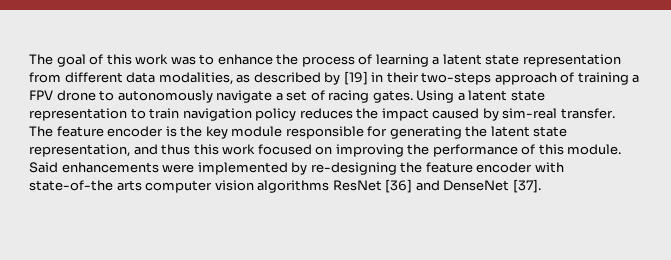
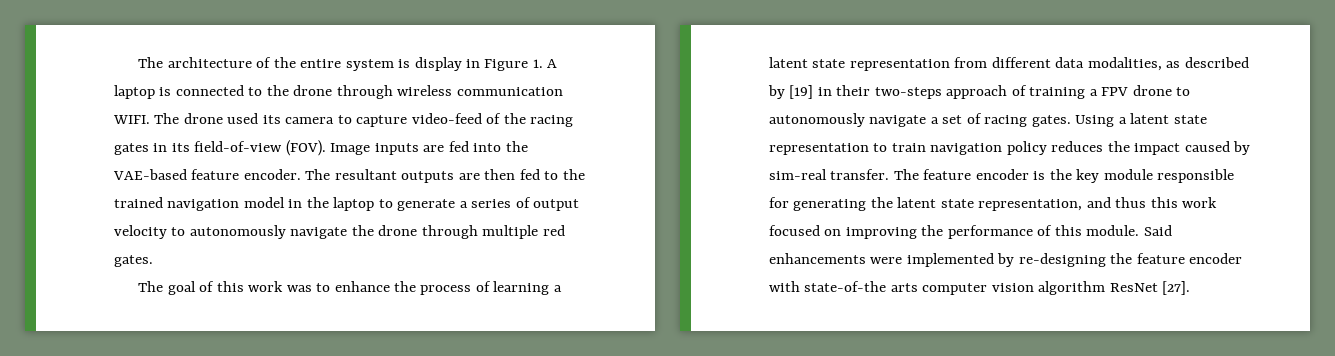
+ The architecture of the entire system is display in Figure 1. A laptop is connected to the drone through wireless communication WIFI. The drone used its camera to capture video-feed of the racing gates in its field-of-view (FOV). Image inputs are fed into the VAE-based feature encoder. The resultant outputs are then fed to the trained navigation model in the laptop to generate a series of output velocity to autonomously navigate the drone through multiple red gates.
- Said enhancements were implemented by re-designing the feature encoder with state-of-the arts computer vision algorithms ResNet [36] and DenseNet [37].
+ Said enhancements were implemented by re-designing the feature encoder with state-of-the arts computer vision algorithm ResNet [27].

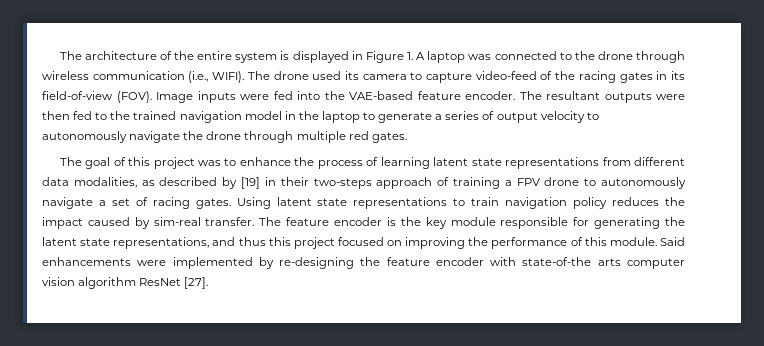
- The architecture of the entire system is display in Figure 1. A laptop is connected to the drone through wireless communication WIFI.
+ The architecture of the entire system is displayed in Figure 1. A laptop was connected to the drone through wireless communication (i.e., WIFI).
- Image inputs are fed into the VAE-based feature encoder.
+ Image inputs were fed into the VAE-based feature encoder.
- The resultant outputs are then fed to the trained navigation model in the laptop to generate a series of output velocity to autonomously navigate the drone through multiple red gates.
+ The resultant outputs were then fed to the trained navigation model in the laptop to generate a series of output velocity to autonomously navigate the drone through multiple red gates.
- The goal of this work was to enhance the process of learning a latent state representation from different data modalities, as described by [19] in their two-steps approach of training a FPV drone to autonomously navigate a set of racing gates.
+ The goal of this project was to enhance the process of learning latent state representations from different data modalities, as described by [19] in their two-steps approach of training a FPV drone to autonomously navigate a set of racing gates.
- Using a latent state representation to train navigation policy reduces the impact caused by sim-real transfer.
+ Using latent state representations to train navigation policy reduces the impact caused by sim-real transfer.
- The feature encoder is the key module responsible for generating the latent state representation, and thus this work focused on improving the performance of this module.
+ The feature encoder is the key module responsible for generating the latent state representations, and thus this project focused on improving the performance of this module.

